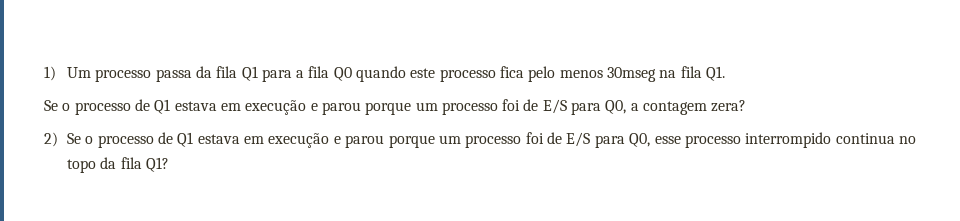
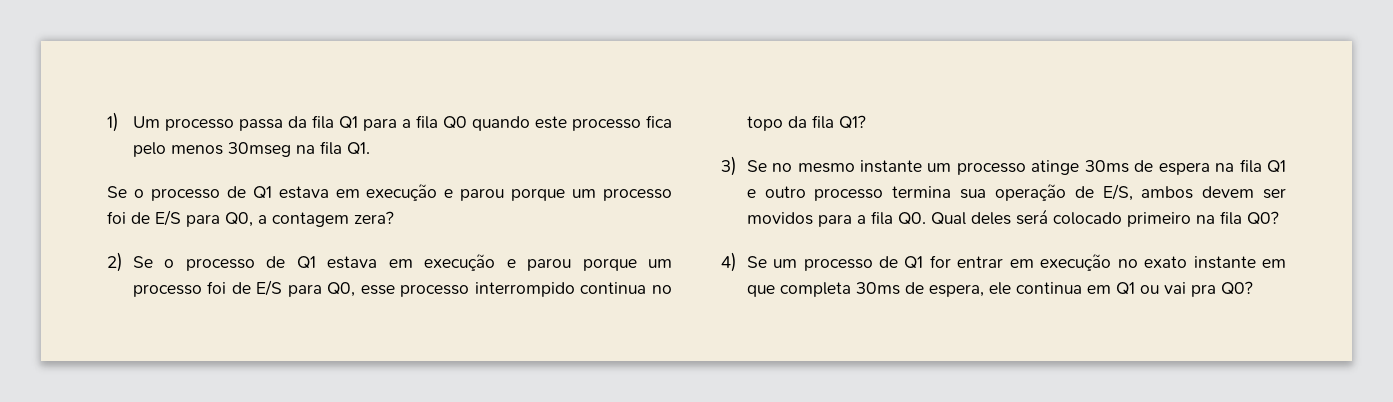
+ 3) Se no mesmo instante um processo atinge 30ms de espera na fila Q1 e outro processo termina sua operação de E/S, ambos devem ser movidos para a fila Q0. Qual deles será colocado primeiro na fila Q0?
+ 4) Se um processo de Q1 for entrar em execução no exato instante em que completa 30ms de espera, ele continua em Q1 ou vai pra Q0?

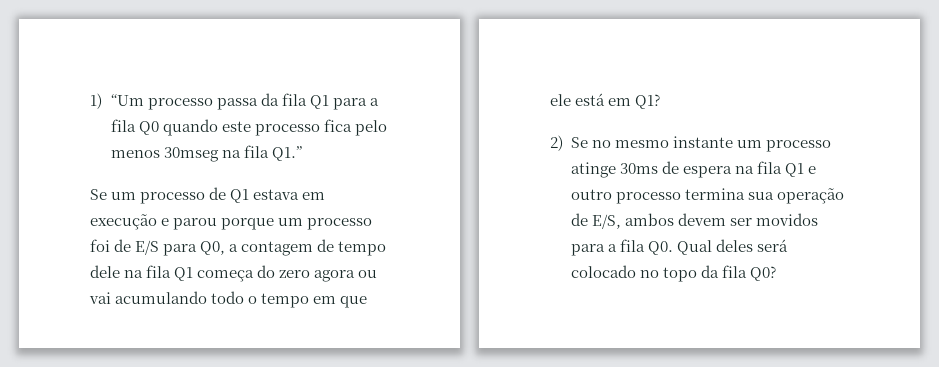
- 1) Um processo passa da fila Q1 para a fila Q0 quando este processo fica pelo menos 30mseg na fila Q1.
- Se o processo de Q1 estava em execução e parou porque um processo foi de E/S para Q0, a contagem zera?
- 2) Se o processo de Q1 estava em execução e parou porque um processo foi de E/S para Q0, esse processo interrompido continua no topo da fila Q1?
+ 1) “Um processo passa da fila Q1 para a fila Q0 quando este processo fica pelo menos 30mseg na fila Q1.”
+ Se um processo de Q1 estava em execução e parou porque um processo foi de E/S para Q0, a contagem de tempo dele na fila Q1 começa do zero agora ou vai acumulando todo o tempo em que ele está em Q1?
- 3) Se no mesmo instante um processo atinge 30ms de espera na fila Q1 e outro processo termina sua operação de E/S, ambos devem ser movidos para a fila Q0. Qual deles será colocado primeiro na fila Q0?
+ 2) Se no mesmo instante um processo atinge 30ms de espera na fila Q1 e outro processo termina sua operação de E/S, ambos devem ser movidos para a fila Q0. Qual deles será colocado no topo da fila Q0?
- 4) Se um processo de Q1 for entrar em execução no exato instante em que completa 30ms de espera, ele continua em Q1 ou vai pra Q0?

